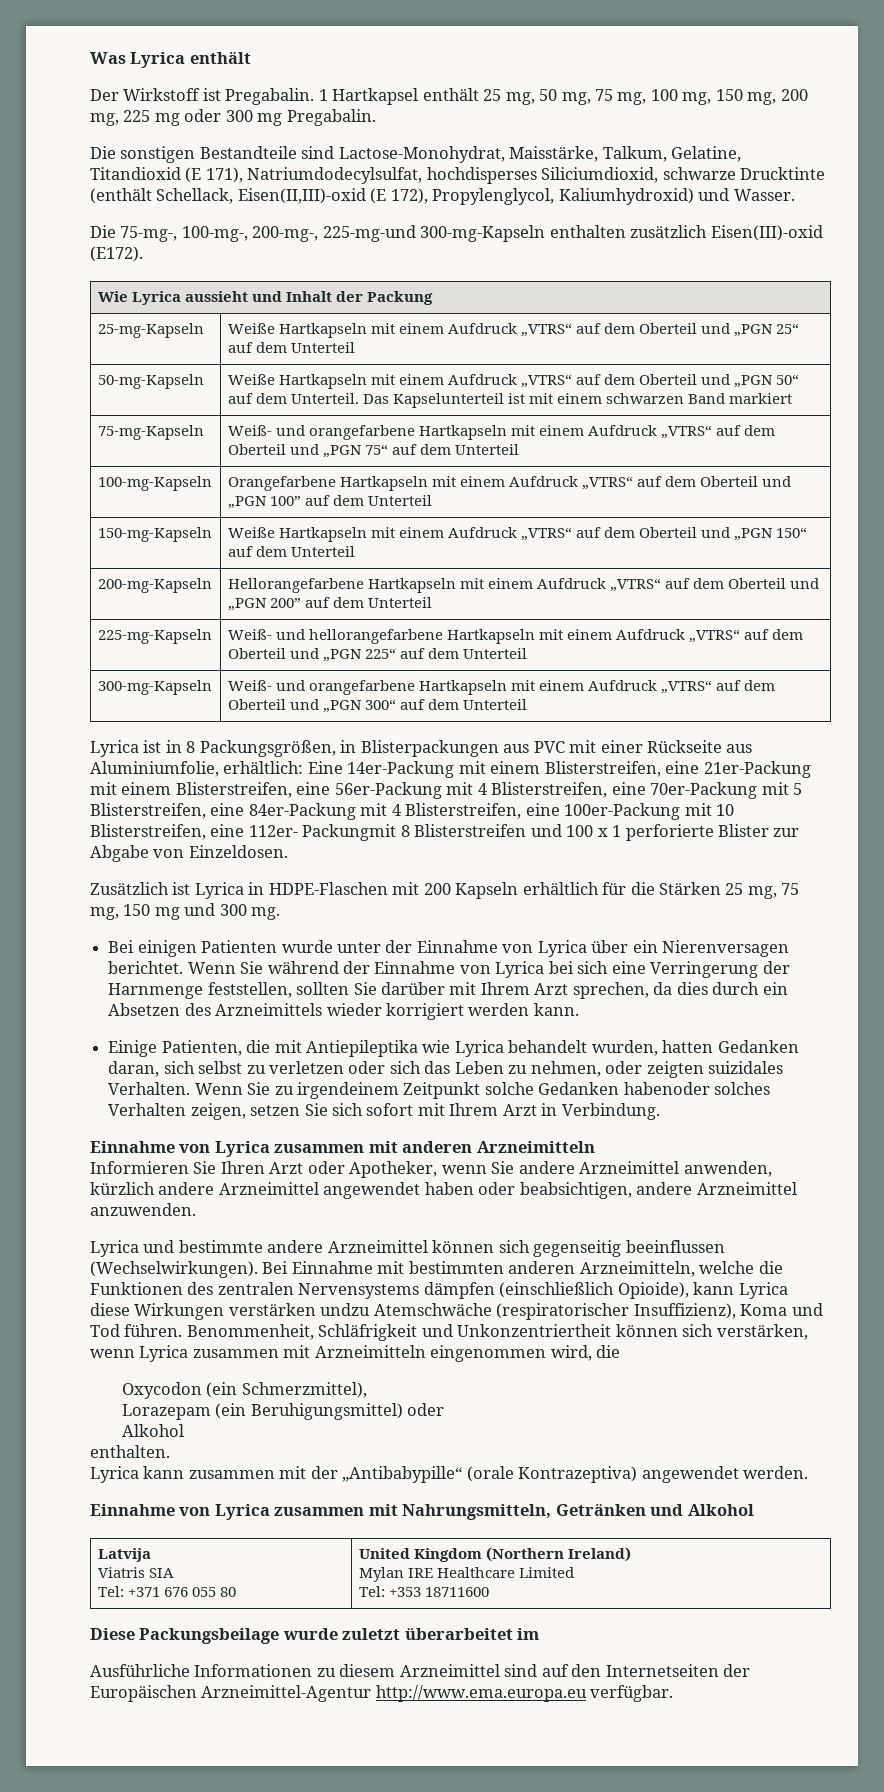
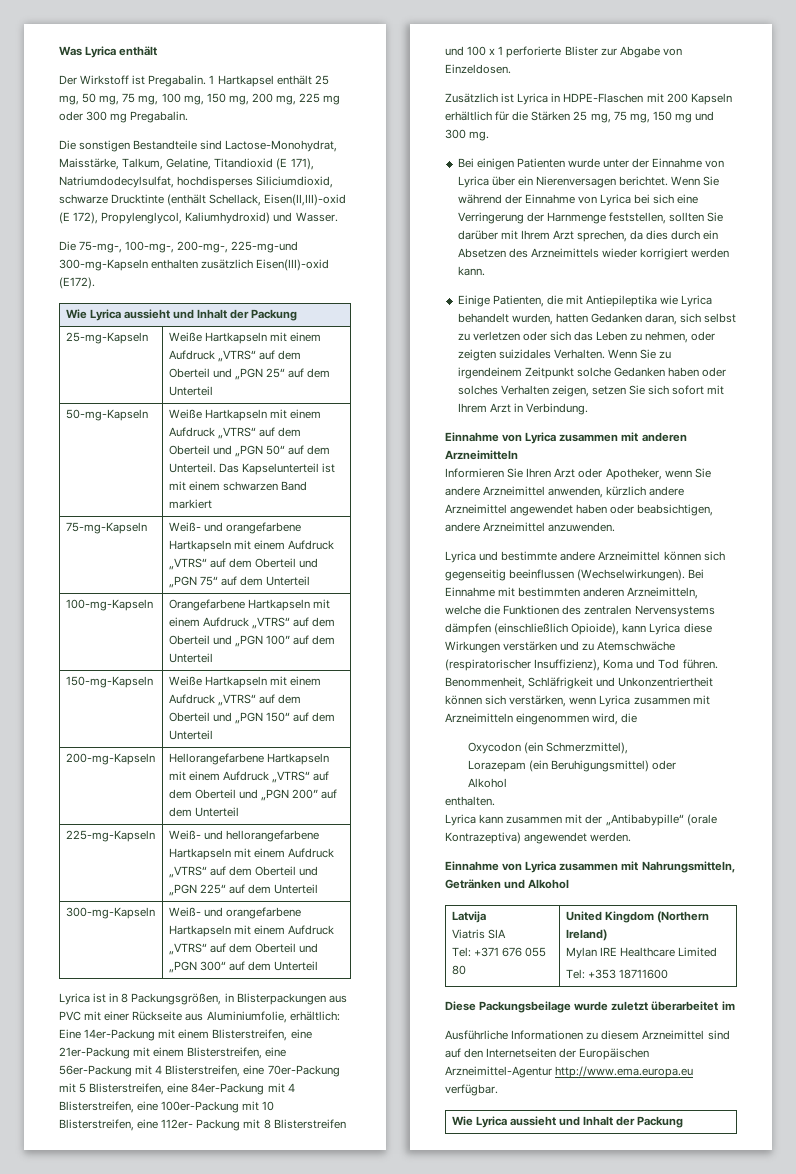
- Lyrica ist in 8 Packungsgrößen, in Blisterpackungen aus PVC mit einer Rückseite aus Aluminiumfolie, erhältlich: Eine 14er-Packung mit einem Blisterstreifen, eine 21er-Packung mit einem Blisterstreifen, eine 56er-Packung mit 4 Blisterstreifen, eine 70er-Packung mit 5 Blisterstreifen, eine 84er-Packung mit 4 Blisterstreifen, eine 100er-Packung mit 10 Blisterstreifen, eine 112er- Packungmit 8 Blisterstreifen und 100 x 1 perforierte Blister zur Abgabe von Einzeldosen.
+ Lyrica ist in 8 Packungsgrößen, in Blisterpackungen aus PVC mit einer Rückseite aus Aluminiumfolie, erhältlich: Eine 14er-Packung mit einem Blisterstreifen, eine 21er-Packung mit einem Blisterstreifen, eine 56er-Packung mit 4 Blisterstreifen, eine 70er-Packung mit 5 Blisterstreifen, eine 84er-Packung mit 4 Blisterstreifen, eine 100er-Packung mit 10 Blisterstreifen, eine 112er- Packung mit 8 Blisterstreifen und 100 x 1 perforierte Blister zur Abgabe von Einzeldosen.
- Wenn Sie zu irgendeinem Zeitpunkt solche Gedanken habenoder solches Verhalten zeigen, setzen Sie sich sofort mit Ihrem Arzt in Verbindung.
+ Wenn Sie zu irgendeinem Zeitpunkt solche Gedanken haben oder solches Verhalten zeigen, setzen Sie sich sofort mit Ihrem Arzt in Verbindung.
- Bei Einnahme mit bestimmten anderen Arzneimitteln, welche die Funktionen des zentralen Nervensystems dämpfen (einschließlich Opioide), kann Lyrica diese Wirkungen verstärken undzu Atemschwäche (respiratorischer Insuffizienz), Koma und Tod führen.
+ Bei Einnahme mit bestimmten anderen Arzneimitteln, welche die Funktionen des zentralen Nervensystems dämpfen (einschließlich Opioide), kann Lyrica diese Wirkungen verstärken und zu Atemschwäche (respiratorischer Insuffizienz), Koma und Tod führen.
  Ausführliche Informationen zu diesem Arzneimittel sind auf den Internetseiten der Europäischen Arzneimittel-Agentur http://www.ema.europa.eu verfügbar.
+ Wie Lyrica aussieht und Inhalt der Packung

